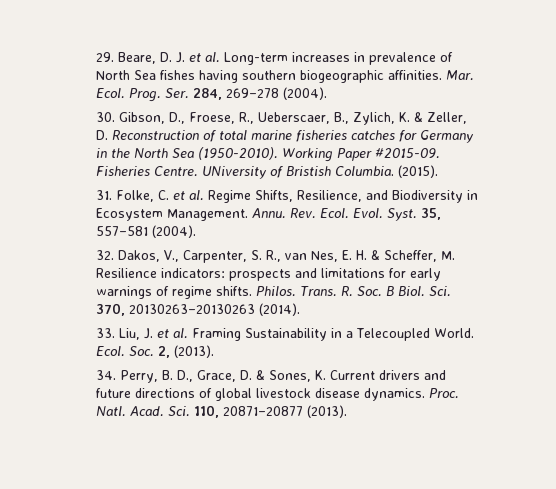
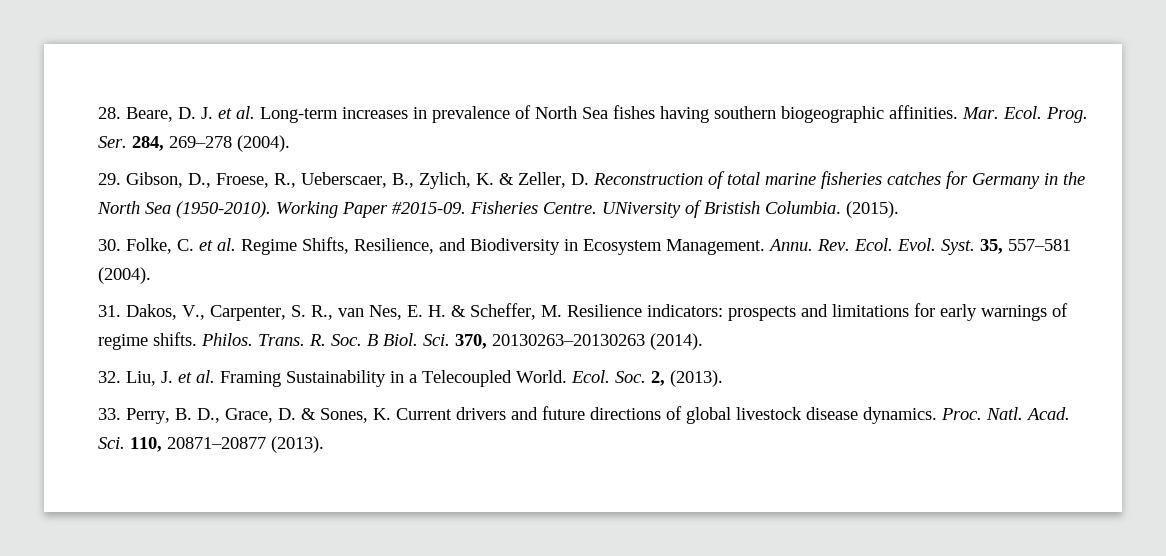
- 29. Beare, D. J. et al. Long-term increases in prevalence of North Sea fishes having southern biogeographic affinities.
+ 28. Beare, D. J. et al. Long-term increases in prevalence of North Sea fishes having southern biogeographic affinities.
- 30. Gibson, D., Froese, R., Ueberscaer, B., Zylich, K. & Zeller, D. Reconstruction of total marine fisheries catches for Germany in the North Sea (1950-2010).
+ 29. Gibson, D., Froese, R., Ueberscaer, B., Zylich, K. & Zeller, D. Reconstruction of total marine fisheries catches for Germany in the North Sea (1950-2010).
- 31. Folke, C. et al. Regime Shifts, Resilience, and Biodiversity in Ecosystem Management.
+ 30. Folke, C. et al. Regime Shifts, Resilience, and Biodiversity in Ecosystem Management.
- 32. Dakos, V., Carpenter, S. R., van Nes, E. H. & Scheffer, M. Resilience indicators: prospects and limitations for early warnings of regime shifts.
+ 31. Dakos, V., Carpenter, S. R., van Nes, E. H. & Scheffer, M. Resilience indicators: prospects and limitations for early warnings of regime shifts.
- 33. Liu, J. et al. Framing Sustainability in a Telecoupled World.
+ 32. Liu, J. et al. Framing Sustainability in a Telecoupled World.
- 34. Perry, B. D., Grace, D. & Sones, K. Current drivers and future directions of global livestock disease dynamics.
+ 33. Perry, B. D., Grace, D. & Sones, K. Current drivers and future directions of global livestock disease dynamics.

